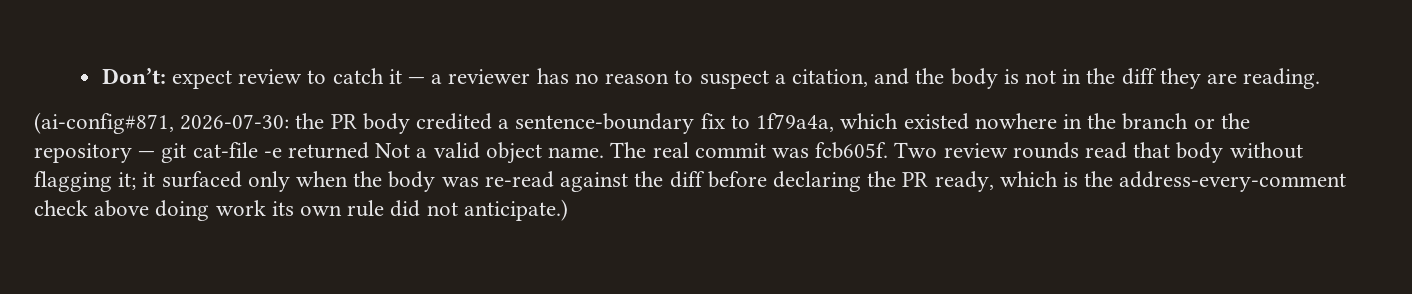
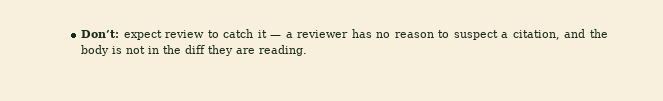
- (ai-config#871, 2026-07-30: the PR body credited a sentence-boundary fix to 1f79a4a, which existed nowhere in the branch or the repository — git cat-file -e returned Not a valid object name. The real commit was fcb605f. Two review rounds read that body without flagging it; it surfaced only when the body was re-read against the diff before declaring the PR ready, which is the address-every-comment check above doing work its own rule did not anticipate.)

